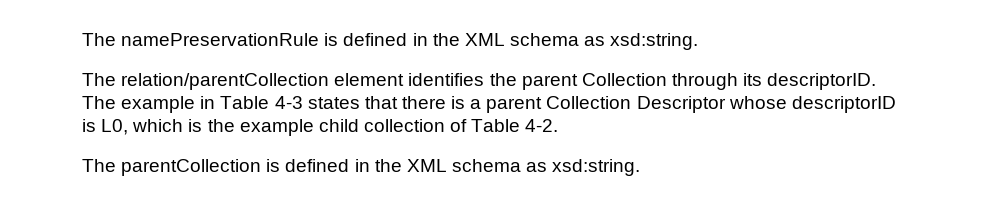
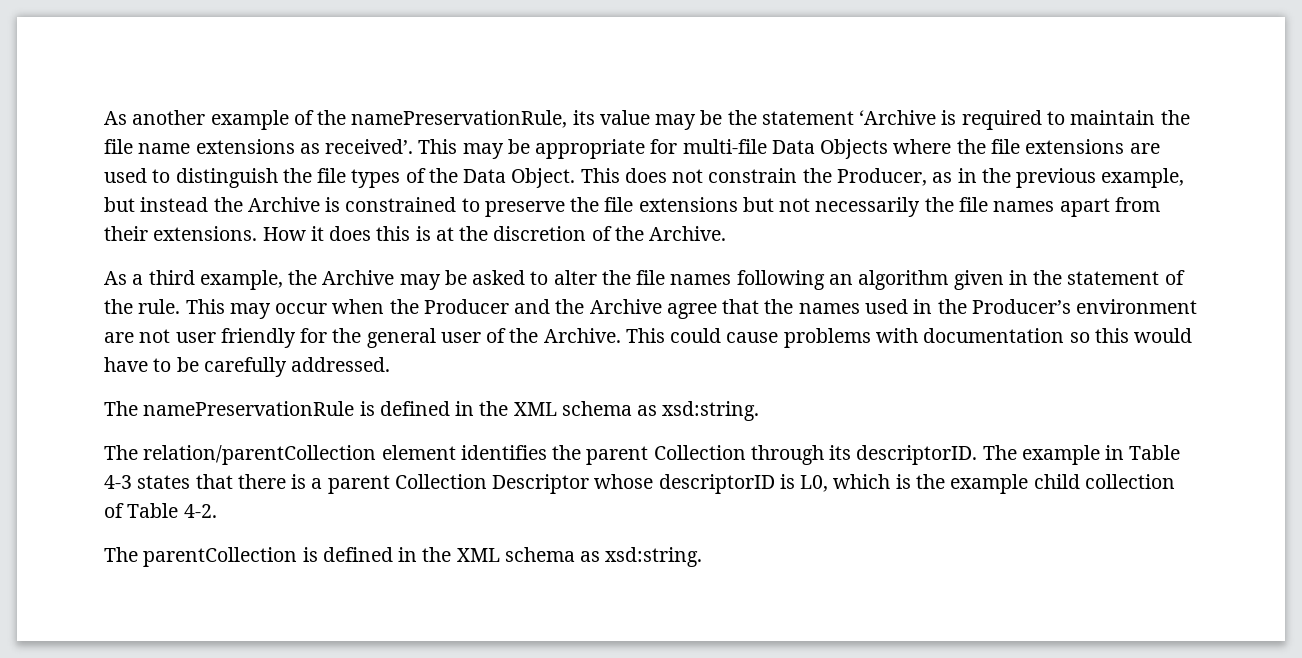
+ As another example of the namePreservationRule, its value may be the statement ‘Archive is required to maintain the file name extensions as received’. This may be appropriate for multi-file Data Objects where the file extensions are used to distinguish the file types of the Data Object. This does not constrain the Producer, as in the previous example, but instead the Archive is constrained to preserve the file extensions but not necessarily the file names apart from their extensions. How it does this is at the discretion of the Archive.
+ As a third example, the Archive may be asked to alter the file names following an algorithm given in the statement of the rule. This may occur when the Producer and the Archive agree that the names used in the Producer’s environment are not user friendly for the general user of the Archive. This could cause problems with documentation so this would have to be carefully addressed.

